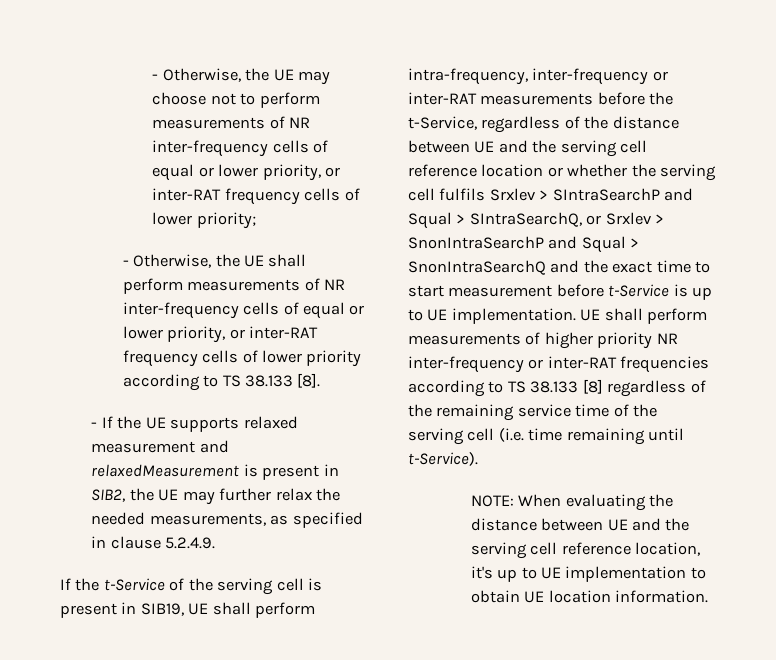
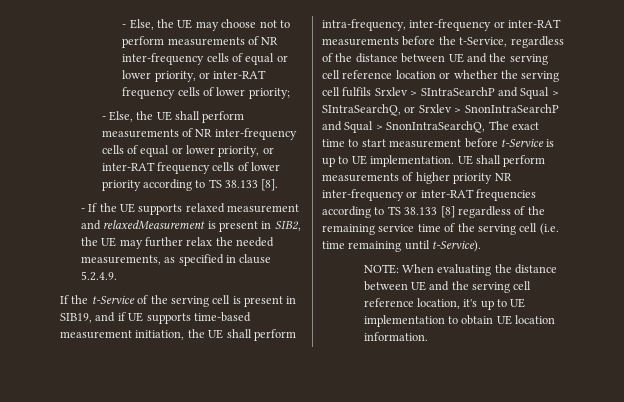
- - Otherwise, the UE may choose not to perform measurements of NR inter-frequency cells of equal or lower priority, or inter-RAT frequency cells of lower priority;
+ - Else, the UE may choose not to perform measurements of NR inter-frequency cells of equal or lower priority, or inter-RAT frequency cells of lower priority;
- - Otherwise, the UE shall perform measurements of NR inter-frequency cells of equal or lower priority, or inter-RAT frequency cells of lower priority according to TS 38.133 [8].
+ - Else, the UE shall perform measurements of NR inter-frequency cells of equal or lower priority, or inter-RAT frequency cells of lower priority according to TS 38.133 [8].
- If the t-Service of the serving cell is present in SIB19, UE shall perform intra-frequency, inter-frequency or inter-RAT measurements before the t-Service, regardless of the distance between UE and the serving cell reference location or whether the serving cell fulfils Srxlev > SIntraSearchP and Squal > SIntraSearchQ, or Srxlev > SnonIntraSearchP and Squal > SnonIntraSearchQ and the exact time to start measurement before t-Service is up to UE implementation.
+ If the t-Service of the serving cell is present in SIB19, and if UE supports time-based measurement initiation, the UE shall perform intra-frequency, inter-frequency or inter-RAT measurements before the t-Service, regardless of the distance between UE and the serving cell reference location or whether the serving cell fulfils Srxlev > SIntraSearchP and Squal > SIntraSearchQ, or Srxlev > SnonIntraSearchP and Squal > SnonIntraSearchQ, The exact time to start measurement before t-Service is up to UE implementation.

